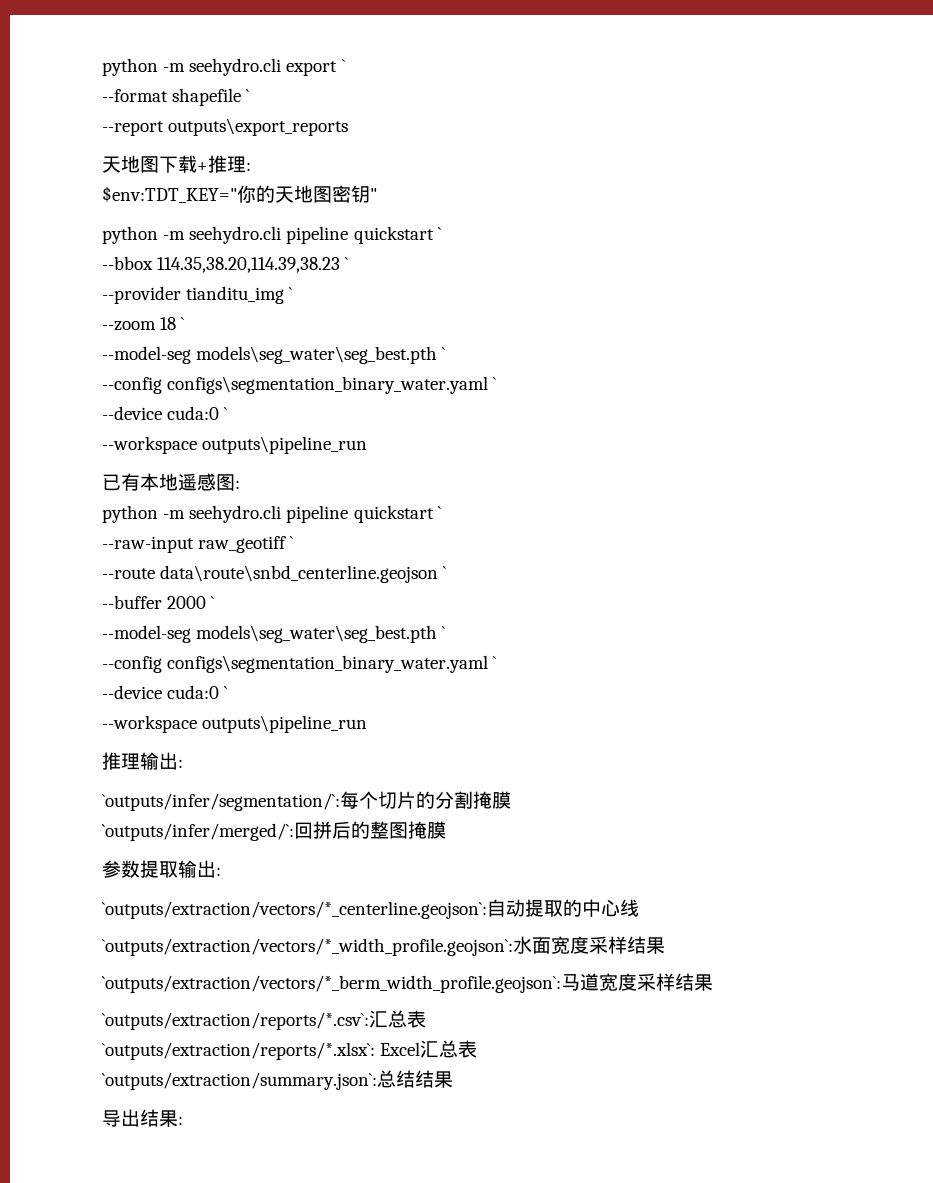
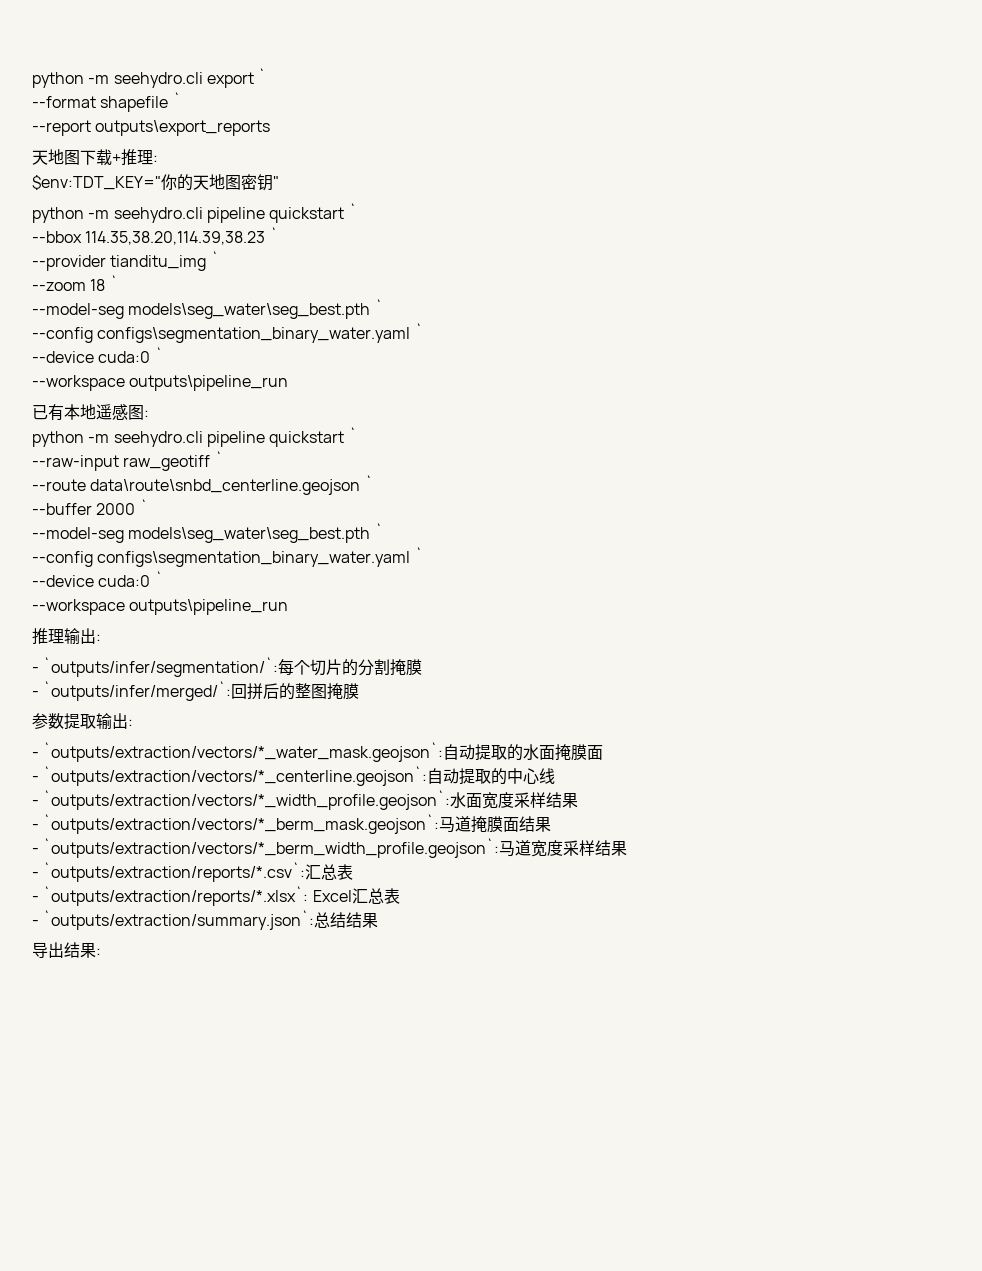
- `outputs/infer/segmentation/`:每个切片的分割掩膜
+ - `outputs/infer/segmentation/`:每个切片的分割掩膜
- `outputs/infer/merged/`:回拼后的整图掩膜
+ - `outputs/infer/merged/`:回拼后的整图掩膜
- `outputs/extraction/vectors/*_centerline.geojson`:自动提取的中心线
+ - `outputs/extraction/vectors/*_water_mask.geojson`:自动提取的水面掩膜面
+ - `outputs/extraction/vectors/*_centerline.geojson`:自动提取的中心线
- `outputs/extraction/vectors/*_width_profile.geojson`:水面宽度采样结果
+ - `outputs/extraction/vectors/*_width_profile.geojson`:水面宽度采样结果
- `outputs/extraction/vectors/*_berm_width_profile.geojson`:马道宽度采样结果
+ - `outputs/extraction/vectors/*_berm_mask.geojson`:马道掩膜面结果
+ - `outputs/extraction/vectors/*_berm_width_profile.geojson`:马道宽度采样结果
- `outputs/extraction/reports/*.csv`:汇总表
+ - `outputs/extraction/reports/*.csv`:汇总表
- `outputs/extraction/reports/*.xlsx`: Excel汇总表
+ - `outputs/extraction/reports/*.xlsx`: Excel汇总表
- `outputs/extraction/summary.json`:总结结果
+ - `outputs/extraction/summary.json`:总结结果

